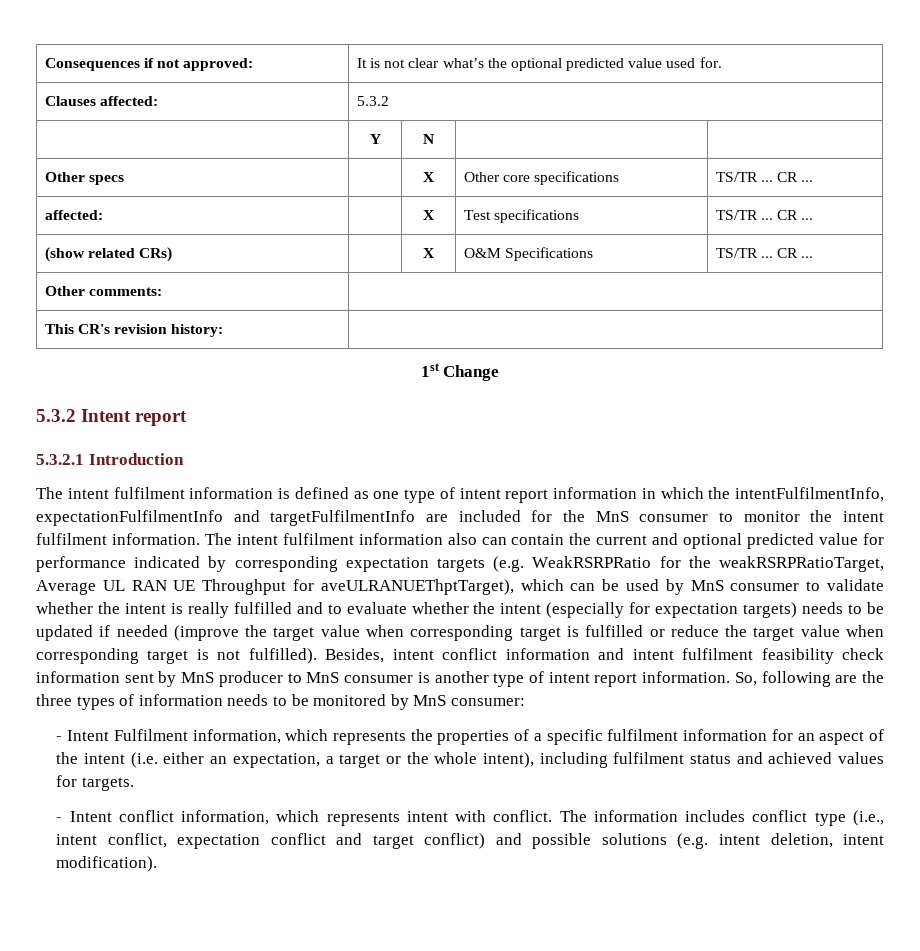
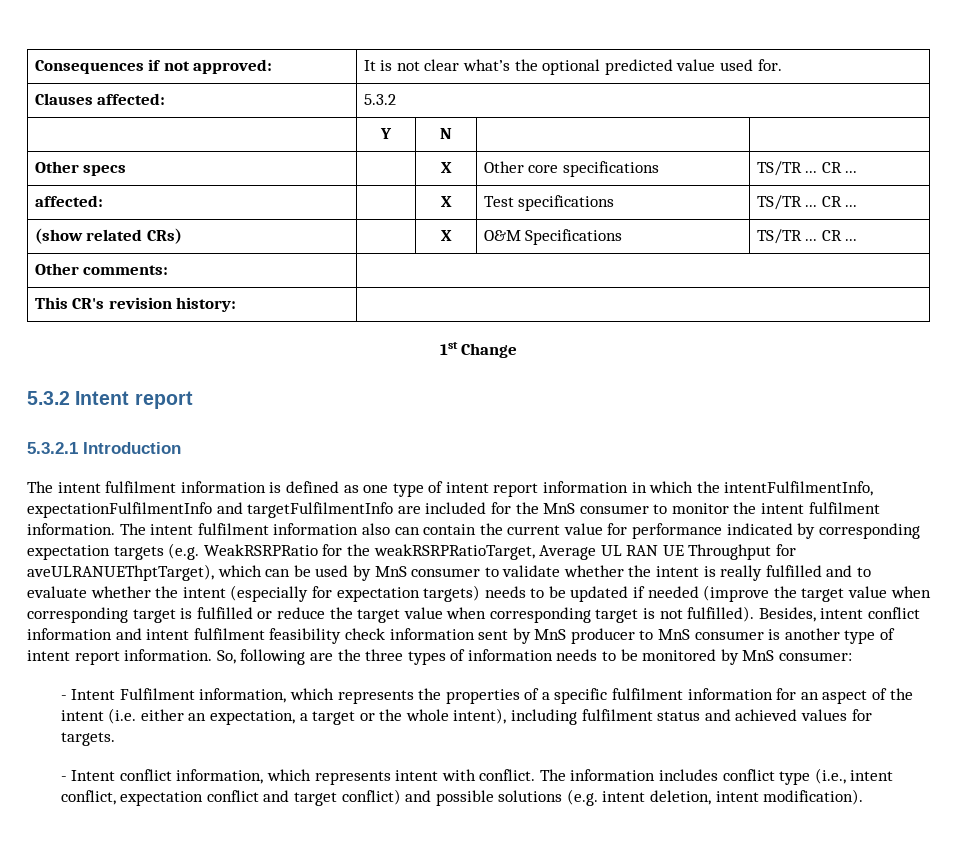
- The intent fulfilment information also can contain the current and optional predicted value for performance indicated by corresponding expectation targets (e.g. WeakRSRPRatio for the weakRSRPRatioTarget, Average UL RAN UE Throughput for aveULRANUEThptTarget), which can be used by MnS consumer to validate whether the intent is really fulfilled and to evaluate whether the intent (especially for expectation targets) needs to be updated if needed (improve the target value when corresponding target is fulfilled or reduce the target value when corresponding target is not fulfilled).
+ The intent fulfilment information also can contain the current value for performance indicated by corresponding expectation targets (e.g. WeakRSRPRatio for the weakRSRPRatioTarget, Average UL RAN UE Throughput for aveULRANUEThptTarget), which can be used by MnS consumer to validate whether the intent is really fulfilled and to evaluate whether the intent (especially for expectation targets) needs to be updated if needed (improve the target value when corresponding target is fulfilled or reduce the target value when corresponding target is not fulfilled).

